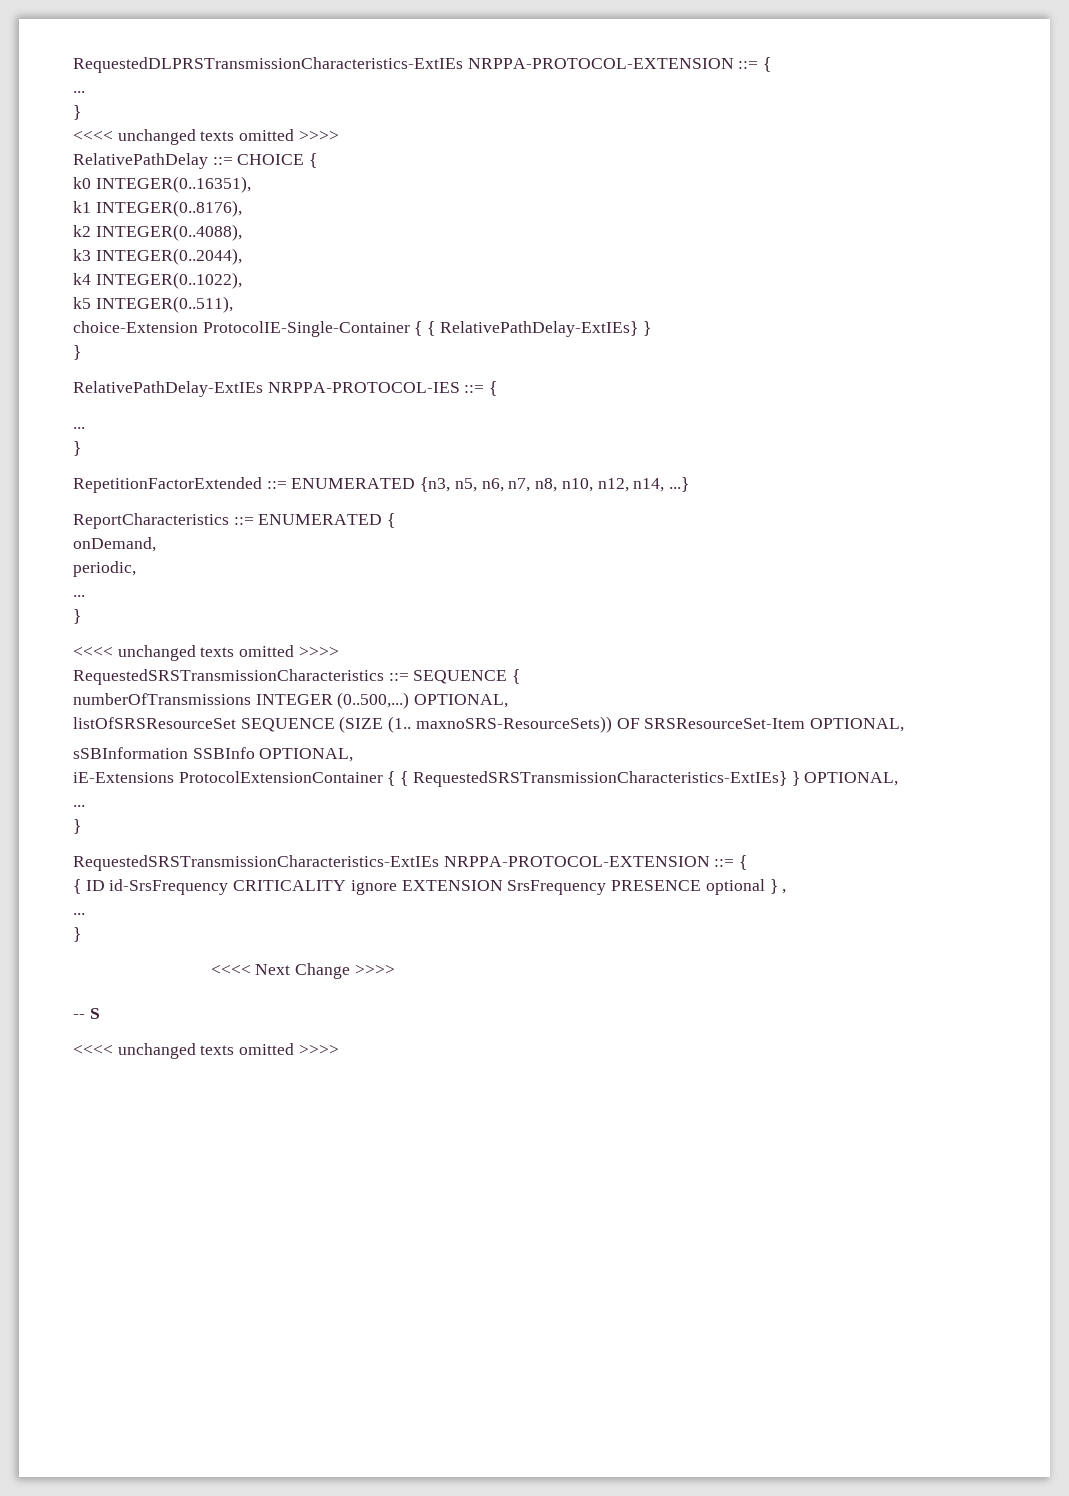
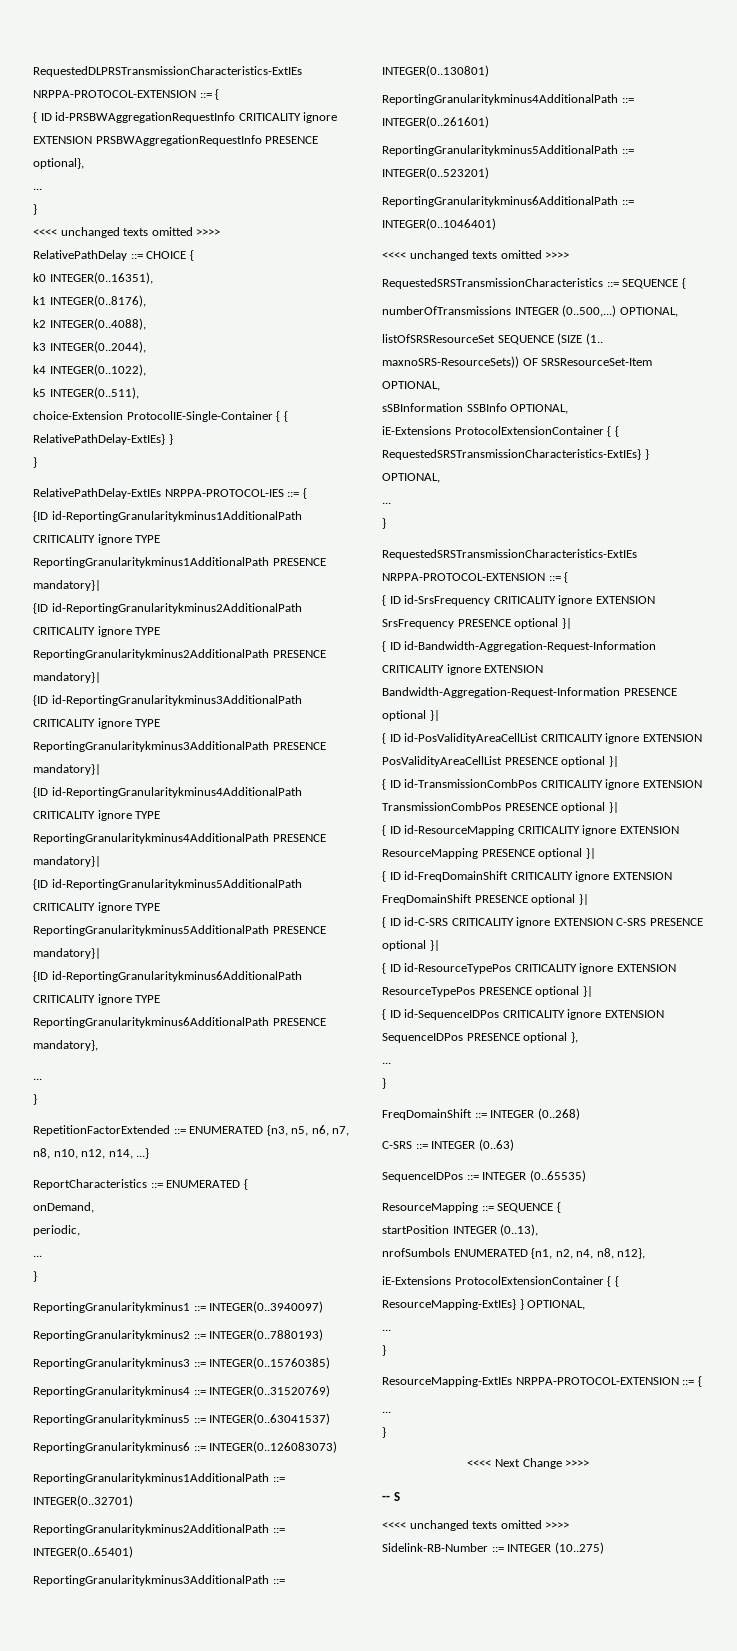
+ { ID id-PRSBWAggregationRequestInfo CRITICALITY ignore EXTENSION PRSBWAggregationRequestInfo PRESENCE optional},
+ {ID id-ReportingGranularitykminus1AdditionalPath CRITICALITY ignore TYPE ReportingGranularitykminus1AdditionalPath PRESENCE mandatory}|
+ {ID id-ReportingGranularitykminus2AdditionalPath CRITICALITY ignore TYPE ReportingGranularitykminus2AdditionalPath PRESENCE mandatory}|
+ {ID id-ReportingGranularitykminus3AdditionalPath CRITICALITY ignore TYPE ReportingGranularitykminus3AdditionalPath PRESENCE mandatory}|
+ {ID id-ReportingGranularitykminus4AdditionalPath CRITICALITY ignore TYPE ReportingGranularitykminus4AdditionalPath PRESENCE mandatory}|
+ {ID id-ReportingGranularitykminus5AdditionalPath CRITICALITY ignore TYPE ReportingGranularitykminus5AdditionalPath PRESENCE mandatory}|
+ {ID id-ReportingGranularitykminus6AdditionalPath CRITICALITY ignore TYPE ReportingGranularitykminus6AdditionalPath PRESENCE mandatory},
+ ReportingGranularitykminus1 ::= INTEGER(0..3940097)
+ ReportingGranularitykminus2 ::= INTEGER(0..7880193)
+ ReportingGranularitykminus3 ::= INTEGER(0..15760385)
+ ReportingGranularitykminus4 ::= INTEGER(0..31520769)
+ ReportingGranularitykminus5 ::= INTEGER(0..63041537)
+ ReportingGranularitykminus6 ::= INTEGER(0..126083073)
+ ReportingGranularitykminus1AdditionalPath ::= INTEGER(0..32701)
+ ReportingGranularitykminus2AdditionalPath ::= INTEGER(0..65401)
+ ReportingGranularitykminus3AdditionalPath ::= INTEGER(0..130801)
+ ReportingGranularitykminus4AdditionalPath ::= INTEGER(0..261601)
+ ReportingGranularitykminus5AdditionalPath ::= INTEGER(0..523201)
+ ReportingGranularitykminus6AdditionalPath ::= INTEGER(0..1046401)
- { ID id-SrsFrequency CRITICALITY ignore EXTENSION SrsFrequency PRESENCE optional } ,
+ { ID id-SrsFrequency CRITICALITY ignore EXTENSION SrsFrequency PRESENCE optional }|
+ { ID id-Bandwidth-Aggregation-Request-Information CRITICALITY ignore EXTENSION Bandwidth-Aggregation-Request-Information PRESENCE optional }|
+ { ID id-PosValidityAreaCellList CRITICALITY ignore EXTENSION PosValidityAreaCellList PRESENCE optional }|
+ { ID id-TransmissionCombPos CRITICALITY ignore EXTENSION TransmissionCombPos PRESENCE optional }|
+ { ID id-ResourceMapping CRITICALITY ignore EXTENSION ResourceMapping PRESENCE optional }|
+ { ID id-FreqDomainShift CRITICALITY ignore EXTENSION FreqDomainShift PRESENCE optional }|
+ { ID id-C-SRS CRITICALITY ignore EXTENSION C-SRS PRESENCE optional }|
+ { ID id-ResourceTypePos CRITICALITY ignore EXTENSION ResourceTypePos PRESENCE optional }|
+ { ID id-SequenceIDPos CRITICALITY ignore EXTENSION SequenceIDPos PRESENCE optional },
+ ...
+ }
+ FreqDomainShift ::= INTEGER (0..268)
+ C-SRS ::= INTEGER (0..63)
+ SequenceIDPos ::= INTEGER (0..65535)
+ ResourceMapping ::= SEQUENCE {
+ startPosition INTEGER (0..13),
+ nrofSumbols ENUMERATED {n1, n2, n4, n8, n12},
+ iE-Extensions ProtocolExtensionContainer { { ResourceMapping-ExtIEs} } OPTIONAL,
+ ...
+ }
+ ResourceMapping-ExtIEs NRPPA-PROTOCOL-EXTENSION ::= {
+ Sidelink-RB-Number ::= INTEGER (10..275)

